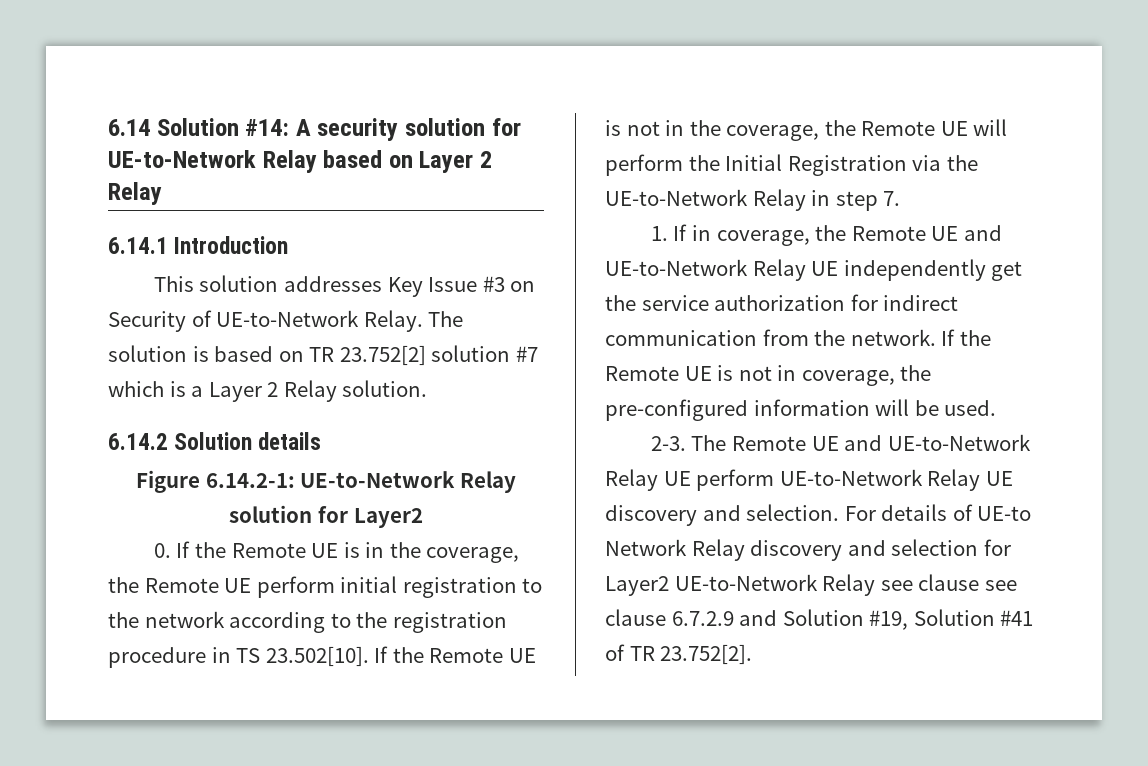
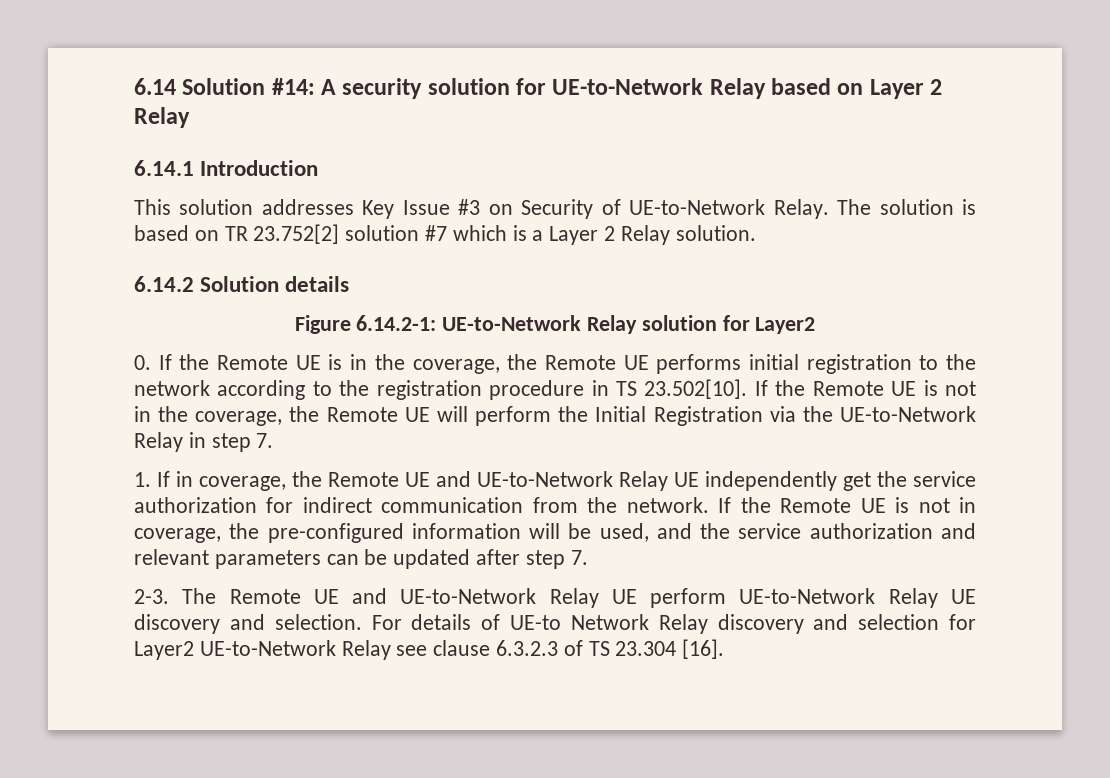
- 0. If the Remote UE is in the coverage, the Remote UE perform initial registration to the network according to the registration procedure in TS 23.502[10]. If the Remote UE is not in the coverage, the Remote UE will perform the Initial Registration via the UE-to-Network Relay in step 7.
+ 0. If the Remote UE is in the coverage, the Remote UE performs initial registration to the network according to the registration procedure in TS 23.502[10]. If the Remote UE is not in the coverage, the Remote UE will perform the Initial Registration via the UE-to-Network Relay in step 7.
- If the Remote UE is not in coverage, the pre-configured information will be used.
+ If the Remote UE is not in coverage, the pre-configured information will be used, and the service authorization and relevant parameters can be updated after step 7.
- For details of UE-to Network Relay discovery and selection for Layer2 UE-to-Network Relay see clause see clause 6.7.2.9 and Solution #19, Solution #41 of TR 23.752[2].
+ For details of UE-to Network Relay discovery and selection for Layer2 UE-to-Network Relay see clause 6.3.2.3 of TS 23.304 [16].

